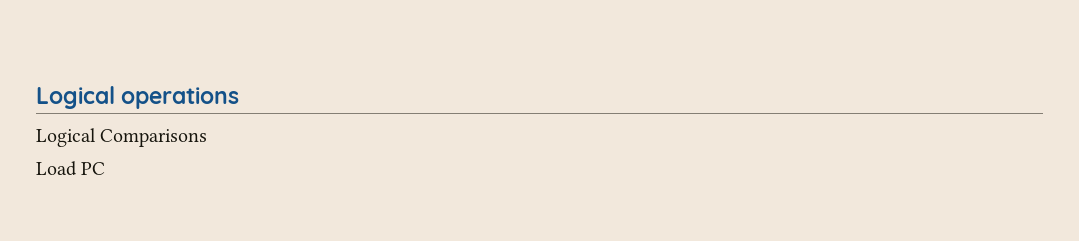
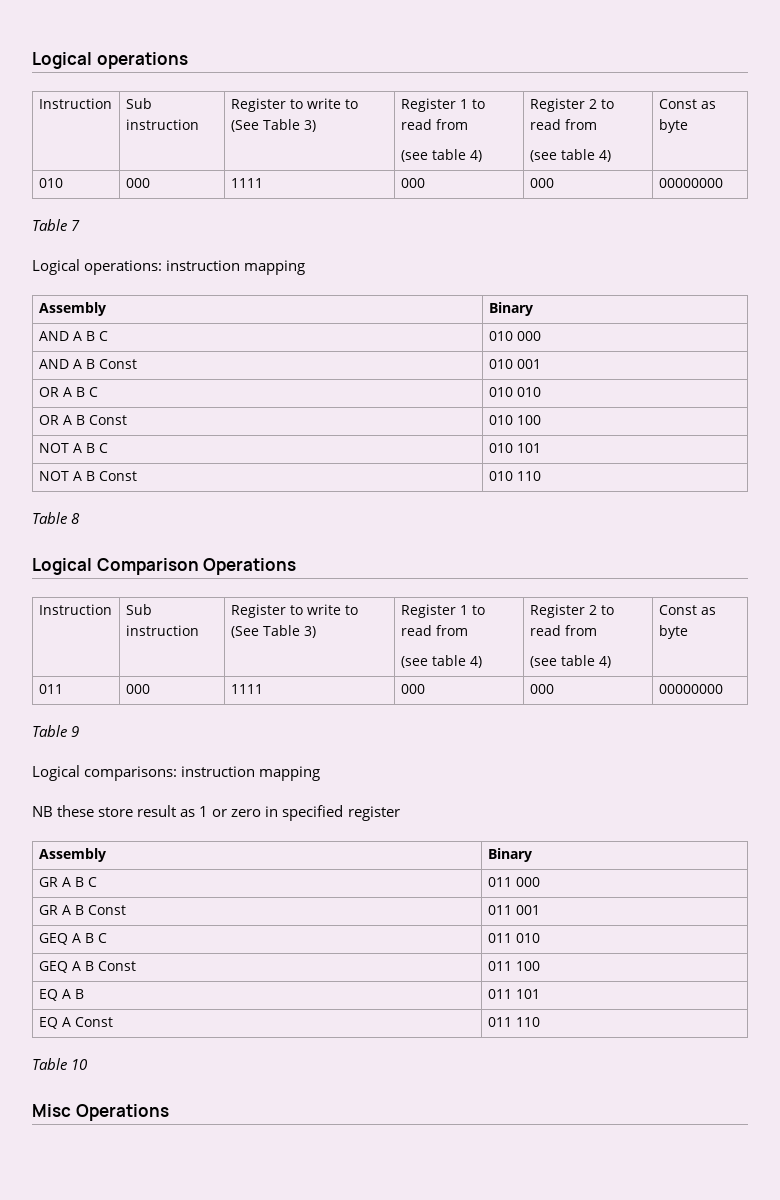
  Logical operations
- Logical Comparisons
- Load PC
+ Instruction | Sub instruction | Register to write to (See Table 3) | Register 1 to read from
+ (see table 4) | Register 2 to read from
+ (see table 4) | Const as byte
+ 010 | 000 | 1111 | 000 | 000 | 00000000
+ Table 7
+ Logical operations: instruction mapping
+ Assembly | Binary
+ AND A B C | 010 000
+ AND A B Const | 010 001
+ OR A B C | 010 010
+ OR A B Const | 010 100
+ NOT A B C | 010 101
+ NOT A B Const | 010 110
+ Table 8
+ Logical Comparison Operations
+ Instruction | Sub instruction | Register to write to (See Table 3) | Register 1 to read from
+ (see table 4) | Register 2 to read from
+ (see table 4) | Const as byte
+ 011 | 000 | 1111 | 000 | 000 | 00000000
+ Table 9
+ Logical comparisons: instruction mapping
+ NB these store result as 1 or zero in specified register
+ Assembly | Binary
+ GR A B C | 011 000
+ GR A B Const | 011 001
+ GEQ A B C | 011 010
+ GEQ A B Const | 011 100
+ EQ A B | 011 101
+ EQ A Const | 011 110
+ Table 10
+ Misc Operations

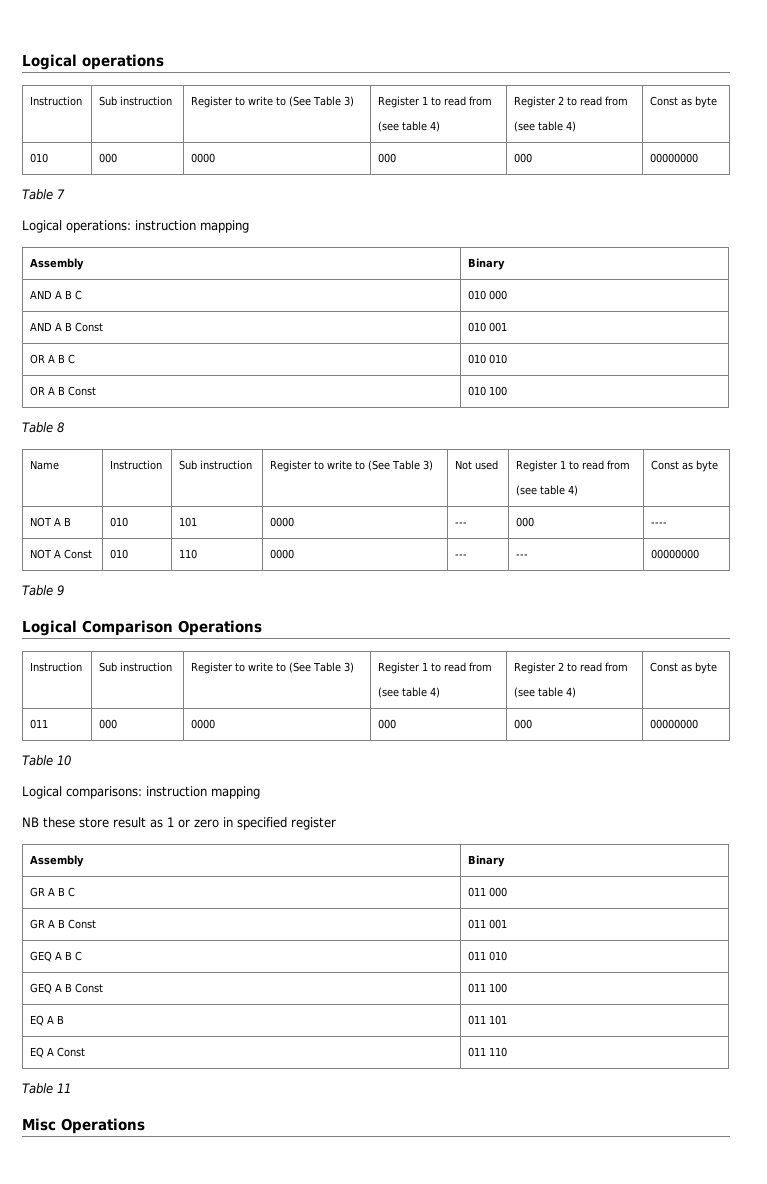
- 010 | 000 | 1111 | 000 | 000 | 00000000
+ 010 | 000 | 0000 | 000 | 000 | 00000000
- NOT A B C | 010 101
- NOT A B Const | 010 110
  Table 8
+ Name | Instruction | Sub instruction | Register to write to (See Table 3) | Not used | Register 1 to read from
+ (see table 4) | Const as byte
+ NOT A B | 010 | 101 | 0000 | --- | 000 | ----
+ NOT A Const | 010 | 110 | 0000 | --- | --- | 00000000
+ Table 9
- 011 | 000 | 1111 | 000 | 000 | 00000000
- Table 9
+ 011 | 000 | 0000 | 000 | 000 | 00000000
+ Table 10
- Table 10
+ Table 11

